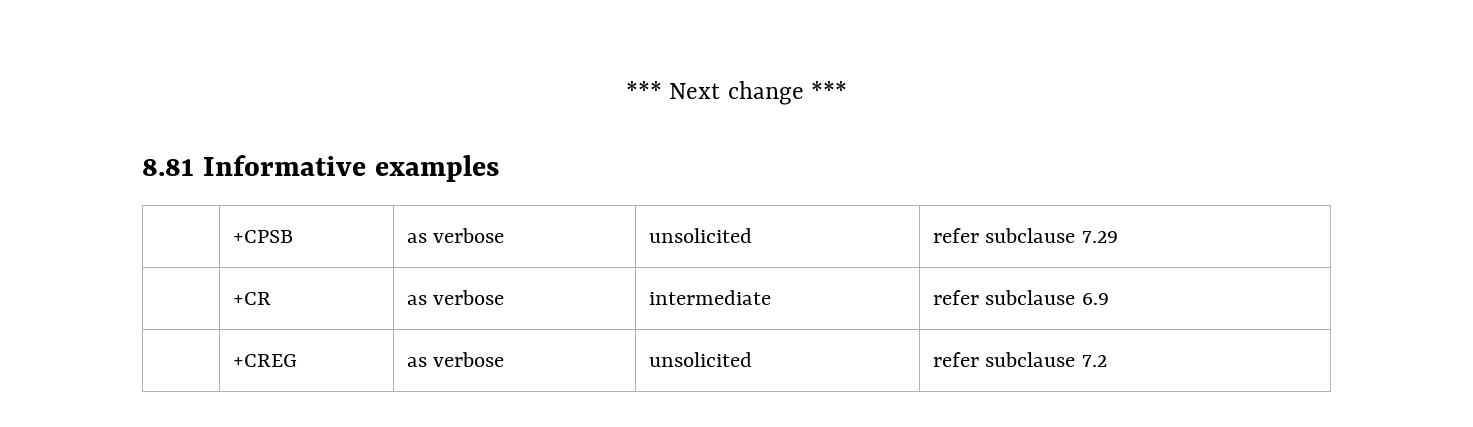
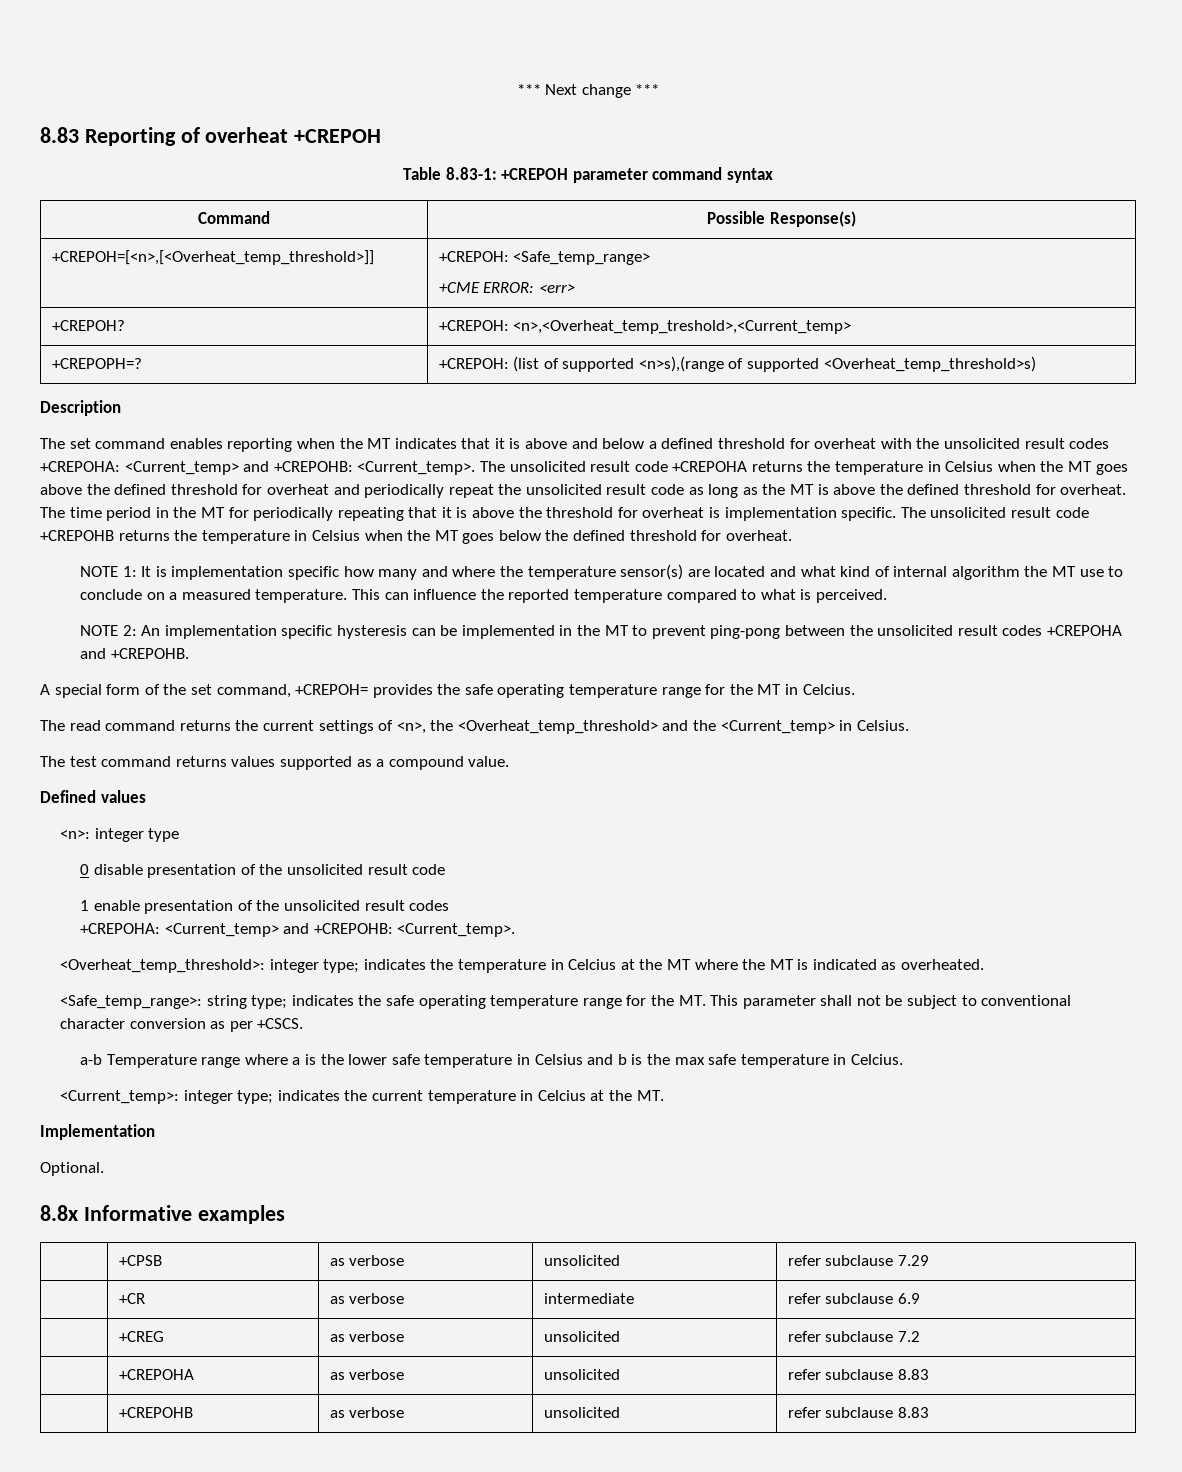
- 8.81 Informative examples
+ 8.83 Reporting of overheat +CREPOH
+ Table 8.83-1: +CREPOH parameter command syntax
+ Command | Possible Response(s)
+ +CREPOH=[<n>,[<Overheat_temp_threshold>]] | +CREPOH: <Safe_temp_range>
+ +CME ERROR: <err>
+ +CREPOH? | +CREPOH: <n>,<Overheat_temp_treshold>,<Current_temp>
+ +CREPOPH=? | +CREPOH: (list of supported <n>s),(range of supported <Overheat_temp_threshold>s)
+ Description
+ The set command enables reporting when the MT indicates that it is above and below a defined threshold for overheat with the unsolicited result codes +CREPOHA: <Current_temp> and +CREPOHB: <Current_temp>. The unsolicited result code +CREPOHA returns the temperature in Celsius when the MT goes above the defined threshold for overheat and periodically repeat the unsolicited result code as long as the MT is above the defined threshold for overheat. The time period in the MT for periodically repeating that it is above the threshold for overheat is implementation specific. The unsolicited result code +CREPOHB returns the temperature in Celsius when the MT goes below the defined threshold for overheat.
+ NOTE 1: It is implementation specific how many and where the temperature sensor(s) are located and what kind of internal algorithm the MT use to conclude on a measured temperature. This can influence the reported temperature compared to what is perceived.
+ NOTE 2: An implementation specific hysteresis can be implemented in the MT to prevent ping-pong between the unsolicited result codes +CREPOHA and +CREPOHB.
+ A special form of the set command, +CREPOH= provides the safe operating temperature range for the MT in Celcius.
+ The read command returns the current settings of <n>, the <Overheat_temp_threshold> and the <Current_temp> in Celsius.
+ The test command returns values supported as a compound value.
+ Defined values
+ <n>: integer type
+ 0 disable presentation of the unsolicited result code
+ 1 enable presentation of the unsolicited result codes
+ +CREPOHA: <Current_temp> and +CREPOHB: <Current_temp>.
+ <Overheat_temp_threshold>: integer type; indicates the temperature in Celcius at the MT where the MT is indicated as overheated.
+ <Safe_temp_range>: string type; indicates the safe operating temperature range for the MT. This parameter shall not be subject to conventional character conversion as per +CSCS.
+ a-b Temperature range where a is the lower safe temperature in Celsius and b is the max safe temperature in Celcius.
+ <Current_temp>: integer type; indicates the current temperature in Celcius at the MT.
+ Implementation
+ Optional.
+ 8.8x Informative examples
+ | +CREPOHA | as verbose | unsolicited | refer subclause 8.83
+ | +CREPOHB | as verbose | unsolicited | refer subclause 8.83

